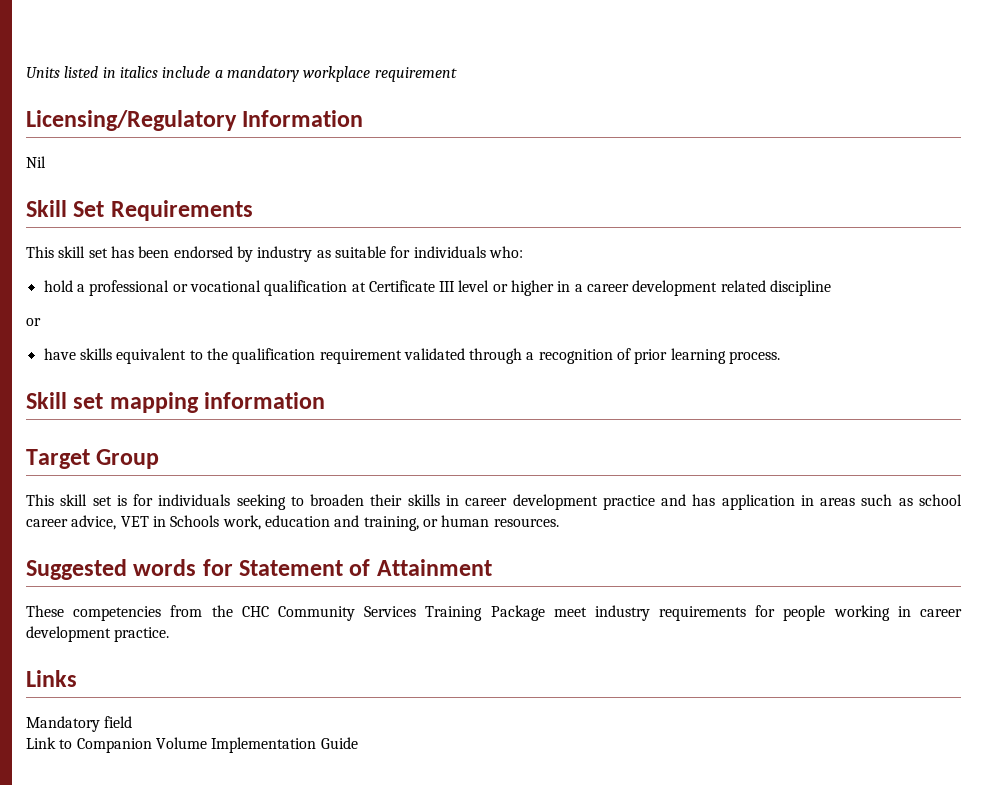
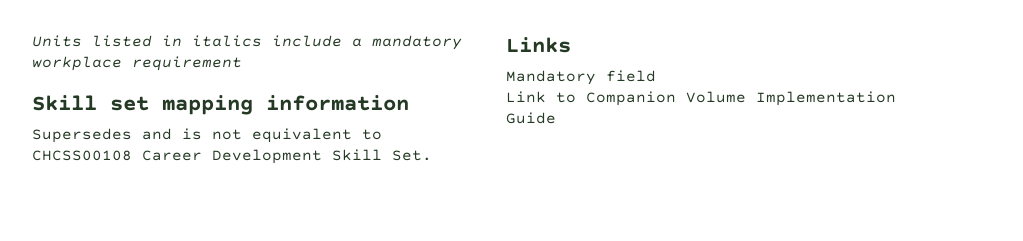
- Licensing/Regulatory Information
- Nil
- Skill Set Requirements
- This skill set has been endorsed by industry as suitable for individuals who:
- hold a professional or vocational qualification at Certificate III level or higher in a career development related discipline
- or
- have skills equivalent to the qualification requirement validated through a recognition of prior learning process.
  Skill set mapping information
- Target Group
- This skill set is for individuals seeking to broaden their skills in career development practice and has application in areas such as school career advice, VET in Schools work, education and training, or human resources.
- Suggested words for Statement of Attainment
- These competencies from the CHC Community Services Training Package meet industry requirements for people working in career development practice.
+ Supersedes and is not equivalent to CHCSS00108 Career Development Skill Set.

